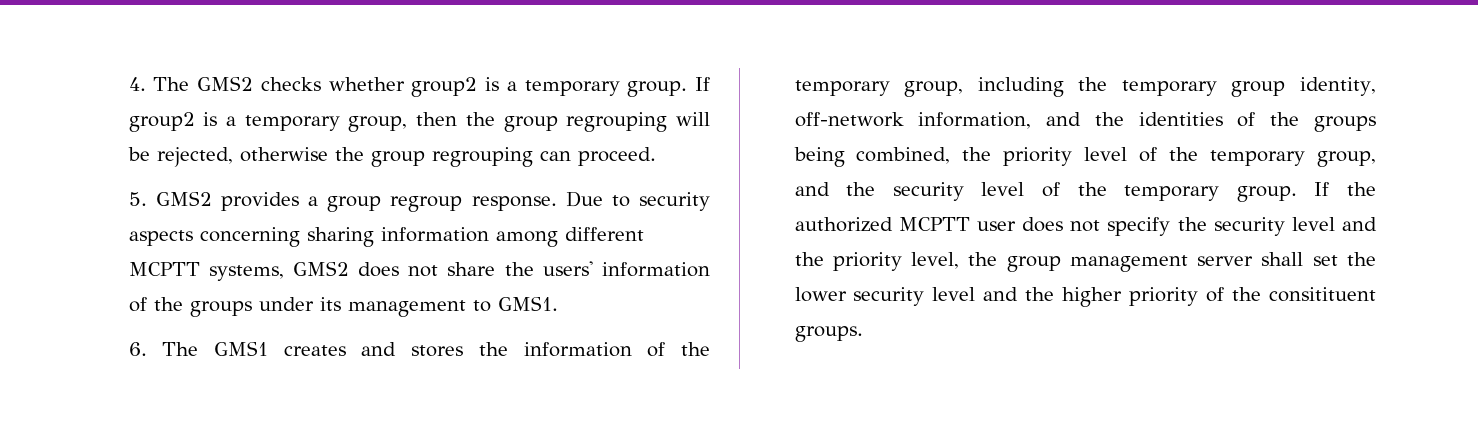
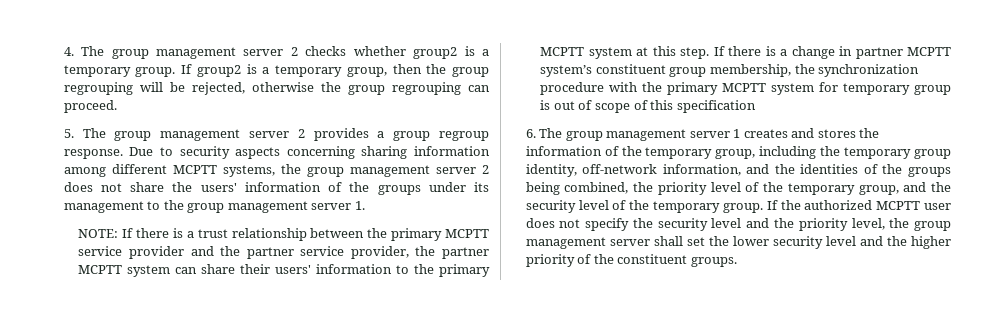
- 4. The GMS2 checks whether group2 is a temporary group.
+ 4. The group management server 2 checks whether group2 is a temporary group.
- 5. GMS2 provides a group regroup response.
+ 5. The group management server 2 provides a group regroup response.
- Due to security aspects concerning sharing information among different MCPTT systems, GMS2 does not share the users' information of the groups under its management to GMS1.
- 6. The GMS1 creates and stores the information of the temporary group, including the temporary group identity, off-network information, and the identities of the groups being combined, the priority level of the temporary group, and the security level of the temporary group.
+ Due to security aspects concerning sharing information among different MCPTT systems, the group management server 2 does not share the users' information of the groups under its management to the group management server 1.
+ NOTE: If there is a trust relationship between the primary MCPTT service provider and the partner service provider, the partner MCPTT system can share their users' information to the primary MCPTT system at this step. If there is a change in partner MCPTT system’s constituent group membership, the synchronization procedure with the primary MCPTT system for temporary group is out of scope of this specification
+ 6. The group management server 1 creates and stores the information of the temporary group, including the temporary group identity, off-network information, and the identities of the groups being combined, the priority level of the temporary group, and the security level of the temporary group.
- If the authorized MCPTT user does not specify the security level and the priority level, the group management server shall set the lower security level and the higher priority of the consitituent groups.
+ If the authorized MCPTT user does not specify the security level and the priority level, the group management server shall set the lower security level and the higher priority of the constituent groups.

